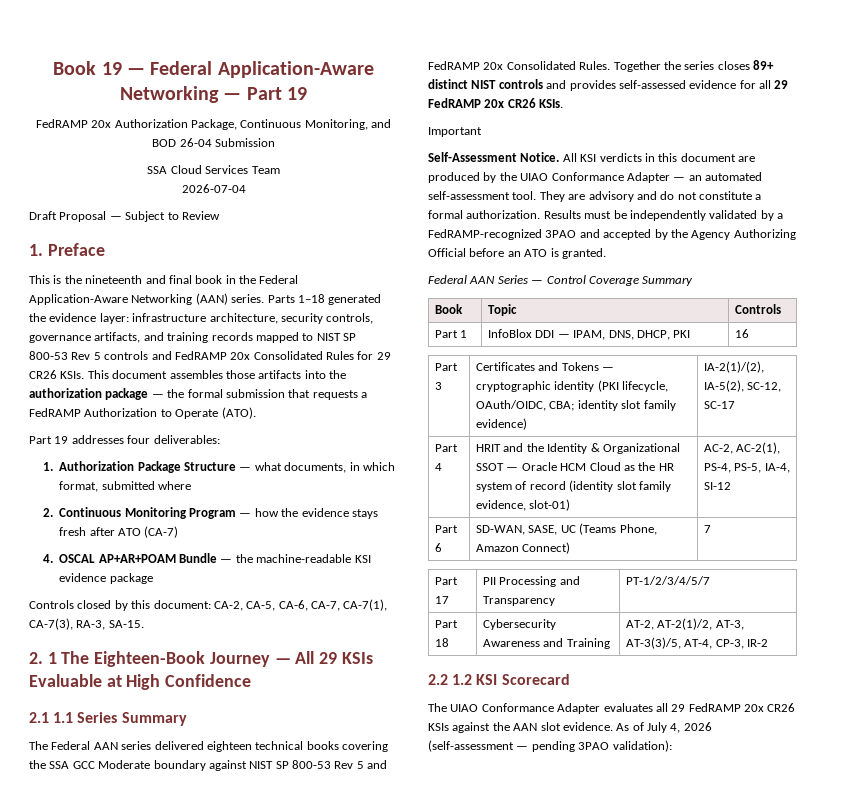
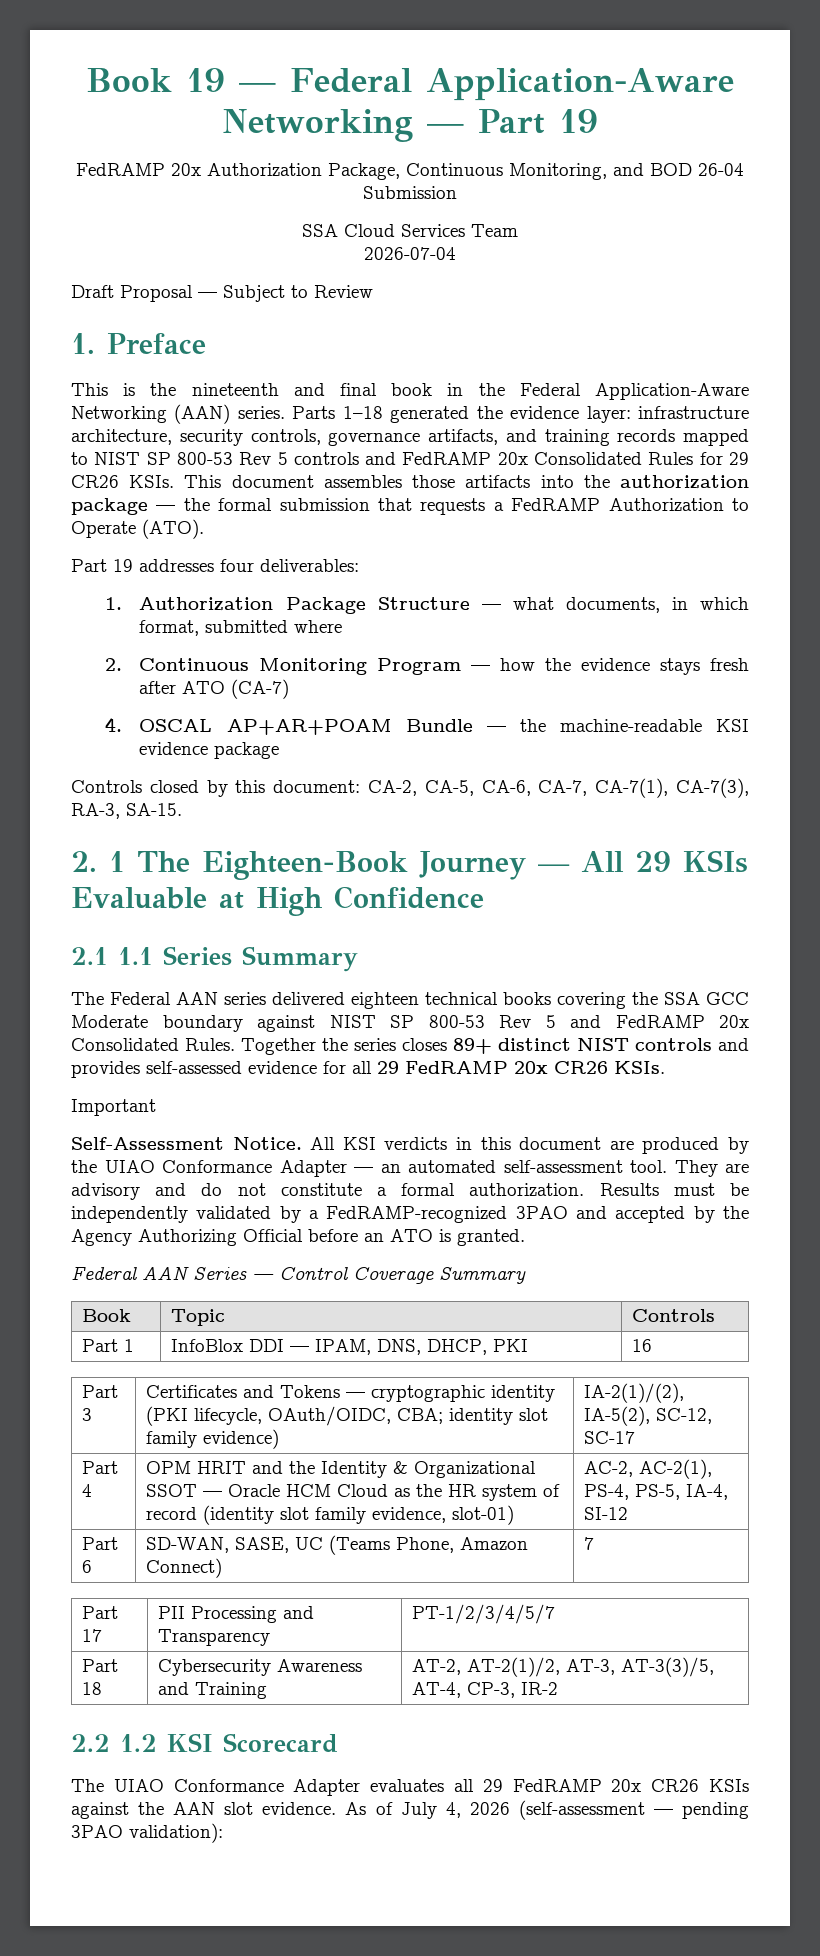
- Part 4 | HRIT and the Identity & Organizational SSOT — Oracle HCM Cloud as the HR system of record (identity slot family evidence, slot-01) | AC-2, AC-2(1), PS-4, PS-5, IA-4, SI-12
+ Part 4 | OPM HRIT and the Identity & Organizational SSOT — Oracle HCM Cloud as the HR system of record (identity slot family evidence, slot-01) | AC-2, AC-2(1), PS-4, PS-5, IA-4, SI-12

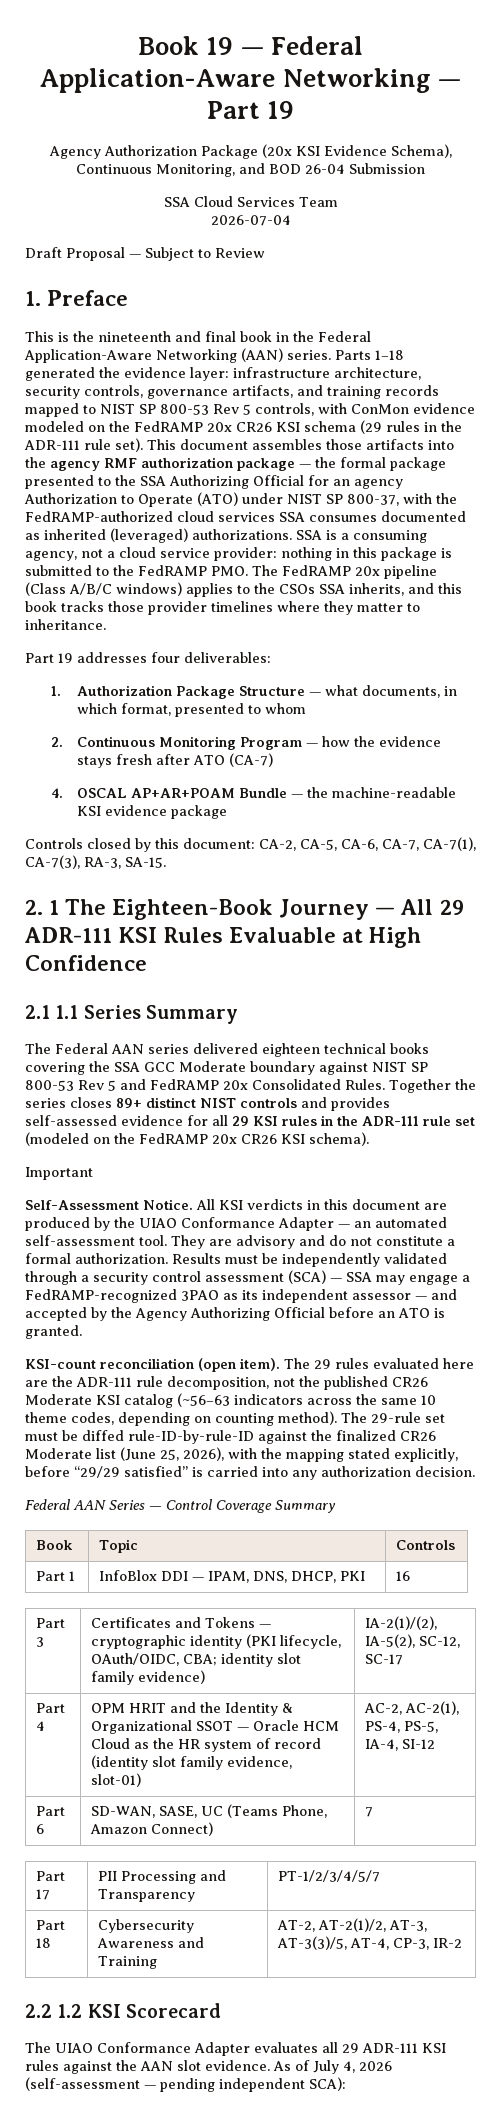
- FedRAMP 20x Authorization Package, Continuous Monitoring, and BOD 26-04 Submission
+ Agency Authorization Package (20x KSI Evidence Schema), Continuous Monitoring, and BOD 26-04 Submission
- Parts 1–18 generated the evidence layer: infrastructure architecture, security controls, governance artifacts, and training records mapped to NIST SP 800-53 Rev 5 controls and FedRAMP 20x Consolidated Rules for 29 CR26 KSIs.
+ Parts 1–18 generated the evidence layer: infrastructure architecture, security controls, governance artifacts, and training records mapped to NIST SP 800-53 Rev 5 controls, with ConMon evidence modeled on the FedRAMP 20x CR26 KSI schema (29 rules in the ADR-111 rule set).
- This document assembles those artifacts into the authorization package — the formal submission that requests a FedRAMP Authorization to Operate (ATO).
+ This document assembles those artifacts into the agency RMF authorization package — the formal package presented to the SSA Authorizing Official for an agency Authorization to Operate (ATO) under NIST SP 800-37, with the FedRAMP-authorized cloud services SSA consumes documented as inherited (leveraged) authorizations. SSA is a consuming agency, not a cloud service provider: nothing in this package is submitted to the FedRAMP PMO. The FedRAMP 20x pipeline (Class A/B/C windows) applies to the CSOs SSA inherits, and this book tracks those provider timelines where they matter to inheritance.
- 1. Authorization Package Structure — what documents, in which format, submitted where
+ 1. Authorization Package Structure — what documents, in which format, presented to whom
- 2. 1 The Eighteen-Book Journey — All 29 KSIs Evaluable at High Confidence
+ 2. 1 The Eighteen-Book Journey — All 29 ADR-111 KSI Rules Evaluable at High Confidence
- Together the series closes 89+ distinct NIST controls and provides self-assessed evidence for all 29 FedRAMP 20x CR26 KSIs.
+ Together the series closes 89+ distinct NIST controls and provides self-assessed evidence for all 29 KSI rules in the ADR-111 rule set (modeled on the FedRAMP 20x CR26 KSI schema).
- Results must be independently validated by a FedRAMP-recognized 3PAO and accepted by the Agency Authorizing Official before an ATO is granted.
+ Results must be independently validated through a security control assessment (SCA) — SSA may engage a FedRAMP-recognized 3PAO as its independent assessor — and accepted by the Agency Authorizing Official before an ATO is granted.
+ KSI-count reconciliation (open item). The 29 rules evaluated here are the ADR-111 rule decomposition, not the published CR26 Moderate KSI catalog (~56–63 indicators across the same 10 theme codes, depending on counting method). The 29-rule set must be diffed rule-ID-by-rule-ID against the finalized CR26 Moderate list (June 25, 2026), with the mapping stated explicitly, before “29/29 satisfied” is carried into any authorization decision.
- The UIAO Conformance Adapter evaluates all 29 FedRAMP 20x CR26 KSIs against the AAN slot evidence.
+ The UIAO Conformance Adapter evaluates all 29 ADR-111 KSI rules against the AAN slot evidence.
- As of July 4, 2026 (self-assessment — pending 3PAO validation):
+ As of July 4, 2026 (self-assessment — pending independent SCA):

